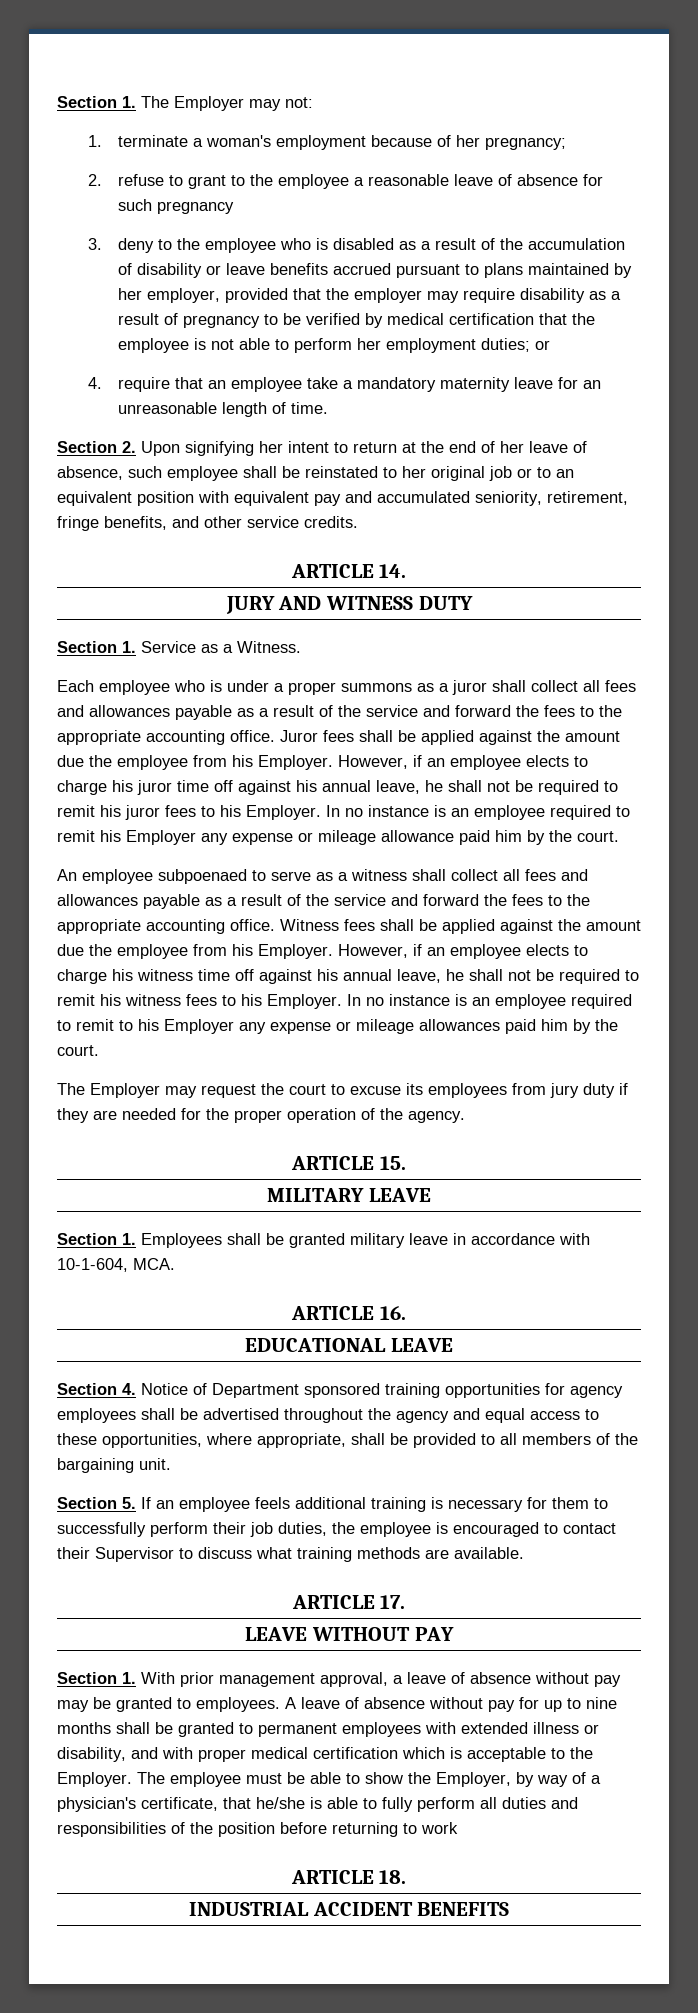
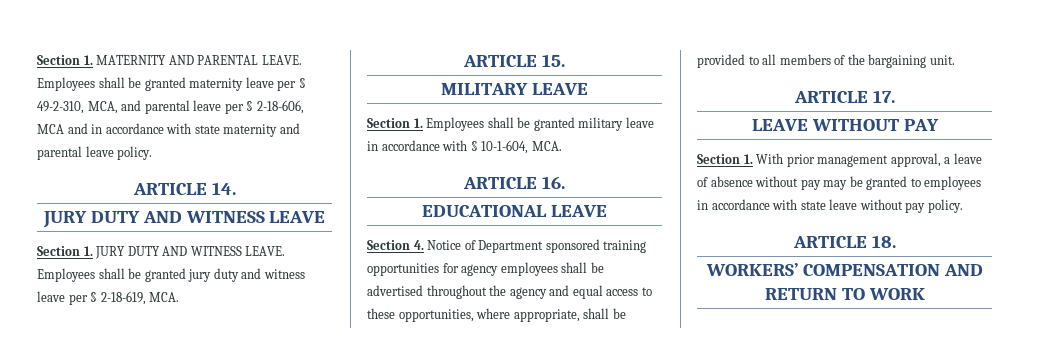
- Section 1. The Employer may not:
- 1. terminate a woman's employment because of her pregnancy;
- 2. refuse to grant to the employee a reasonable leave of absence for such pregnancy
- 3. deny to the employee who is disabled as a result of the accumulation of disability or leave benefits accrued pursuant to plans maintained by her employer, provided that the employer may require disability as a result of pregnancy to be verified by medical certification that the employee is not able to perform her employment duties; or
- 4. require that an employee take a mandatory maternity leave for an unreasonable length of time.
- Section 2. Upon signifying her intent to return at the end of her leave of absence, such employee shall be reinstated to her original job or to an equivalent position with equivalent pay and accumulated seniority, retirement, fringe benefits, and other service credits.
+ Section 1. MATERNITY AND PARENTAL LEAVE. Employees shall be granted maternity leave per § 49-2-310, MCA, and parental leave per § 2-18-606, MCA and in accordance with state maternity and parental leave policy.
- JURY AND WITNESS DUTY
- Section 1. Service as a Witness.
- Each employee who is under a proper summons as a juror shall collect all fees and allowances payable as a result of the service and forward the fees to the appropriate accounting office. Juror fees shall be applied against the amount due the employee from his Employer. However, if an employee elects to charge his juror time off against his annual leave, he shall not be required to remit his juror fees to his Employer. In no instance is an employee required to remit his Employer any expense or mileage allowance paid him by the court.
- An employee subpoenaed to serve as a witness shall collect all fees and allowances payable as a result of the service and forward the fees to the appropriate accounting office. Witness fees shall be applied against the amount due the employee from his Employer. However, if an employee elects to charge his witness time off against his annual leave, he shall not be required to remit his witness fees to his Employer. In no instance is an employee required to remit to his Employer any expense or mileage allowances paid him by the court.
- The Employer may request the court to excuse its employees from jury duty if they are needed for the proper operation of the agency.
+ JURY DUTY AND WITNESS LEAVE
+ Section 1. JURY DUTY AND WITNESS LEAVE. Employees shall be granted jury duty and witness leave per § 2-18-619, MCA.
- Section 1. Employees shall be granted military leave in accordance with 10-1-604, MCA.
+ Section 1. Employees shall be granted military leave in accordance with § 10-1-604, MCA.
- Section 5. If an employee feels additional training is necessary for them to successfully perform their job duties, the employee is encouraged to contact their Supervisor to discuss what training methods are available.
- Section 1. With prior management approval, a leave of absence without pay may be granted to employees. A leave of absence without pay for up to nine months shall be granted to permanent employees with extended illness or disability, and with proper medical certification which is acceptable to the Employer. The employee must be able to show the Employer, by way of a physician's certificate, that he/she is able to fully perform all duties and responsibilities of the position before returning to work
+ Section 1. With prior management approval, a leave of absence without pay may be granted to employees in accordance with state leave without pay policy.
  ARTICLE 18.
- INDUSTRIAL ACCIDENT BENEFITS
+ WORKERS’ COMPENSATION AND RETURN TO WORK

